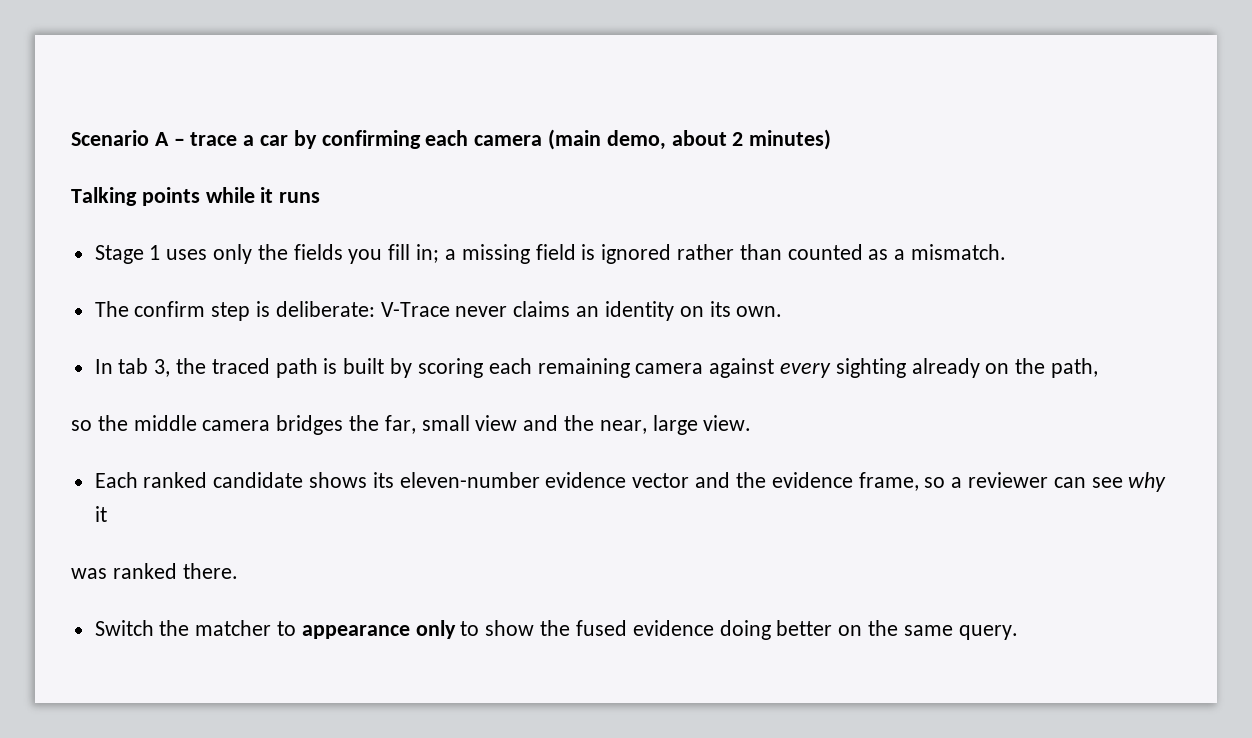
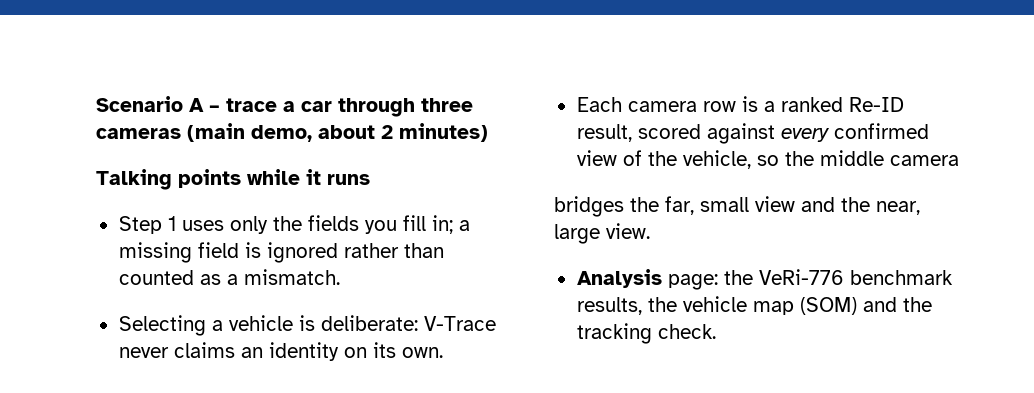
- Scenario A – trace a car by confirming each camera (main demo, about 2 minutes)
+ Scenario A – trace a car through three cameras (main demo, about 2 minutes)
- Stage 1 uses only the fields you fill in; a missing field is ignored rather than counted as a mismatch.
+ Step 1 uses only the fields you fill in; a missing field is ignored rather than counted as a mismatch.
- The confirm step is deliberate: V-Trace never claims an identity on its own.
+ Selecting a vehicle is deliberate: V-Trace never claims an identity on its own.
- In tab 3, the traced path is built by scoring each remaining camera against every sighting already on the path,
- so the middle camera bridges the far, small view and the near, large view.
+ Each camera row is a ranked Re-ID result, scored against every confirmed view of the vehicle, so the middle camera
+ bridges the far, small view and the near, large view.
- Each ranked candidate shows its eleven-number evidence vector and the evidence frame, so a reviewer can see why it
- was ranked there.
- Switch the matcher to appearance only to show the fused evidence doing better on the same query.
+ Analysis page: the VeRi-776 benchmark results, the vehicle map (SOM) and the tracking check.

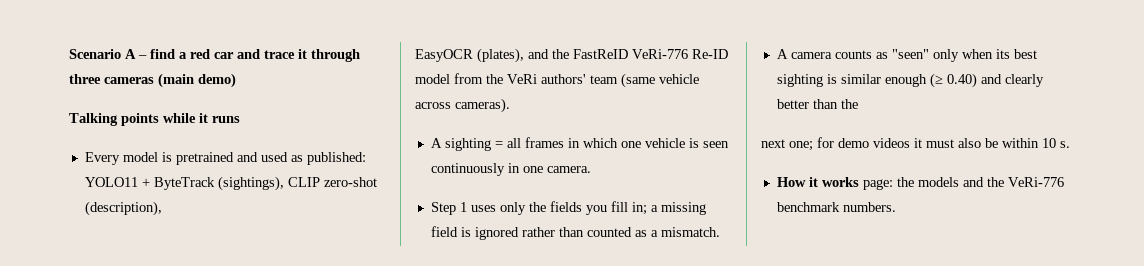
- Scenario A – trace a car through three cameras (main demo, about 2 minutes)
+ Scenario A – find a red car and trace it through three cameras (main demo)
+ Every model is pretrained and used as published: YOLO11 + ByteTrack (sightings), CLIP zero-shot (description),
+ EasyOCR (plates), and the FastReID VeRi-776 Re-ID model from the VeRi authors' team (same vehicle across cameras).
+ A sighting = all frames in which one vehicle is seen continuously in one camera.
- Selecting a vehicle is deliberate: V-Trace never claims an identity on its own.
- Each camera row is a ranked Re-ID result, scored against every confirmed view of the vehicle, so the middle camera
- bridges the far, small view and the near, large view.
- Analysis page: the VeRi-776 benchmark results, the vehicle map (SOM) and the tracking check.
+ A camera counts as "seen" only when its best sighting is similar enough (≥ 0.40) and clearly better than the
+ next one; for demo videos it must also be within 10 s.
+ How it works page: the models and the VeRi-776 benchmark numbers.

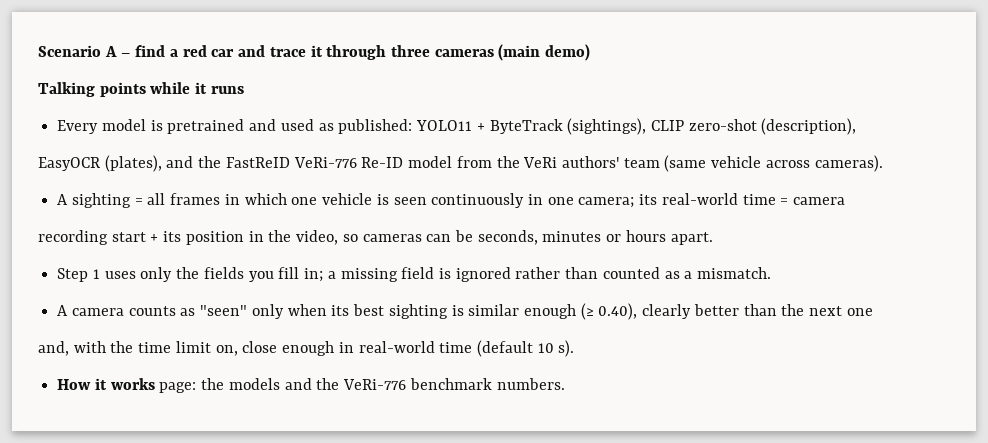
- A sighting = all frames in which one vehicle is seen continuously in one camera.
+ A sighting = all frames in which one vehicle is seen continuously in one camera; its real-world time = camera
+ recording start + its position in the video, so cameras can be seconds, minutes or hours apart.
- A camera counts as "seen" only when its best sighting is similar enough (≥ 0.40) and clearly better than the
- next one; for demo videos it must also be within 10 s.
+ A camera counts as "seen" only when its best sighting is similar enough (≥ 0.40), clearly better than the next one
+ and, with the time limit on, close enough in real-world time (default 10 s).

